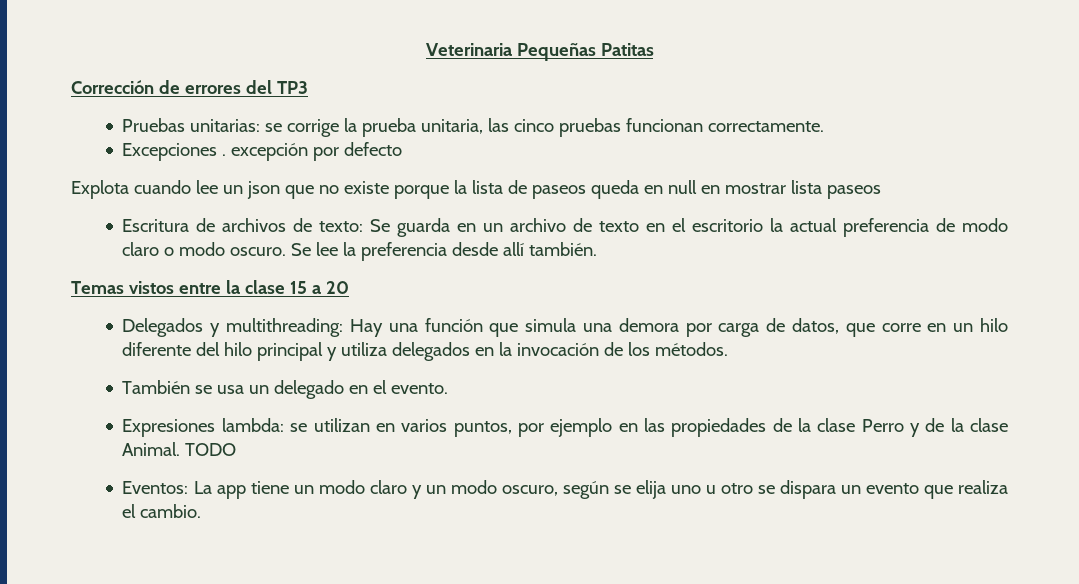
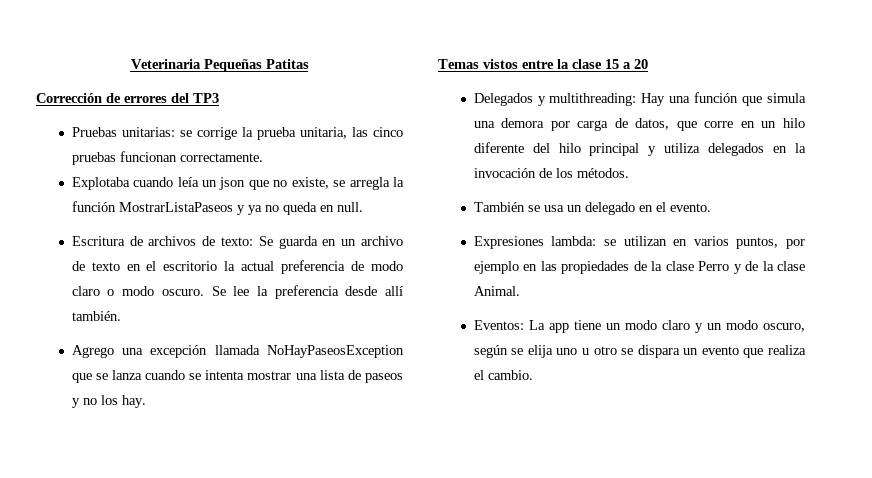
- Excepciones . excepción por defecto
- Explota cuando lee un json que no existe porque la lista de paseos queda en null en mostrar lista paseos
+ Explotaba cuando leía un json que no existe, se arregla la función MostrarListaPaseos y ya no queda en null.
+ Agrego una excepción llamada NoHayPaseosException que se lanza cuando se intenta mostrar una lista de paseos y no los hay.
- TODO

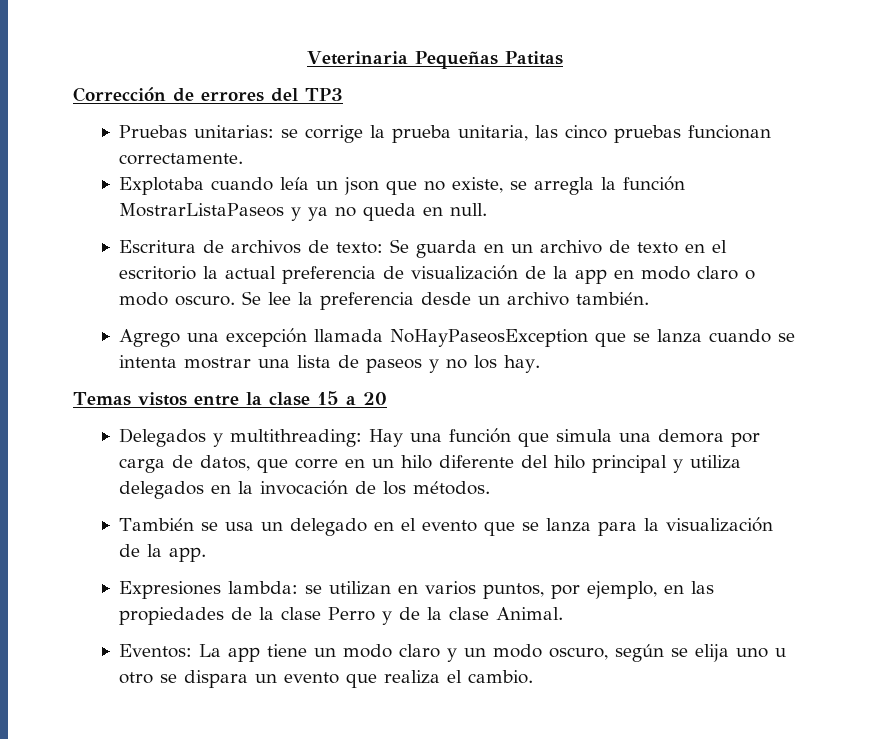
- Escritura de archivos de texto: Se guarda en un archivo de texto en el escritorio la actual preferencia de modo claro o modo oscuro.
+ Escritura de archivos de texto: Se guarda en un archivo de texto en el escritorio la actual preferencia de visualización de la app en modo claro o modo oscuro.
- Se lee la preferencia desde allí también.
+ Se lee la preferencia desde un archivo también.
- También se usa un delegado en el evento.
+ También se usa un delegado en el evento que se lanza para la visualización de la app.
- Expresiones lambda: se utilizan en varios puntos, por ejemplo en las propiedades de la clase Perro y de la clase Animal.
+ Expresiones lambda: se utilizan en varios puntos, por ejemplo, en las propiedades de la clase Perro y de la clase Animal.

